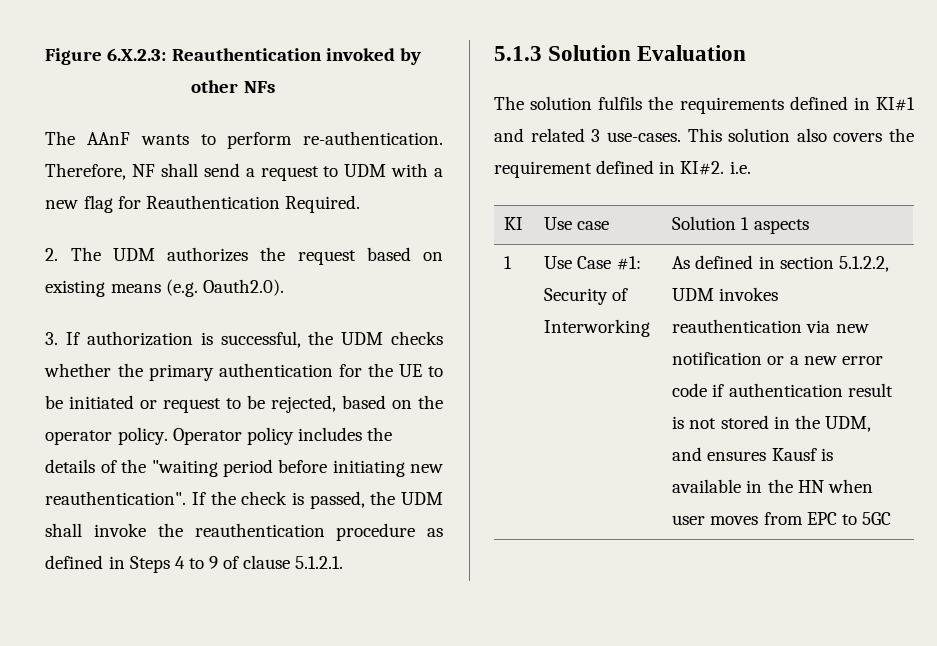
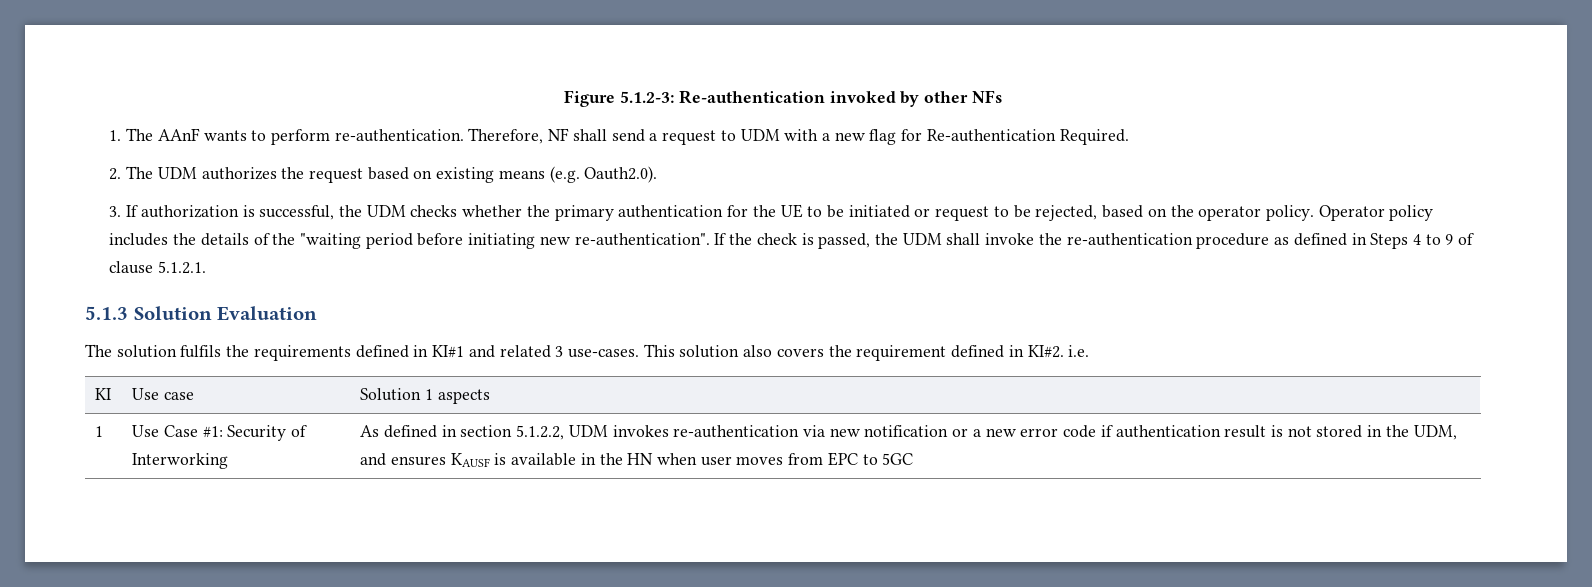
- Figure 6.X.2.3: Reauthentication invoked by other NFs
+ Figure 5.1.2-3: Re-authentication invoked by other NFs
- The AAnF wants to perform re-authentication.
+ 1. The AAnF wants to perform re-authentication.
- Therefore, NF shall send a request to UDM with a new flag for Reauthentication Required.
+ Therefore, NF shall send a request to UDM with a new flag for Re-authentication Required.
- Operator policy includes the details of the "waiting period before initiating new reauthentication".
+ Operator policy includes the details of the "waiting period before initiating new re-authentication".
- If the check is passed, the UDM shall invoke the reauthentication procedure as defined in Steps 4 to 9 of clause 5.1.2.1.
+ If the check is passed, the UDM shall invoke the re-authentication procedure as defined in Steps 4 to 9 of clause 5.1.2.1.
- As defined in section 5.1.2.2, UDM invokes reauthentication via new notification or a new error code if authentication result is not stored in the UDM, and ensures Kausf is available in the HN when user moves from EPC to 5GC
+ As defined in section 5.1.2.2, UDM invokes re-authentication via new notification or a new error code if authentication result is not stored in the UDM, and ensures KAUSF is available in the HN when user moves from EPC to 5GC

